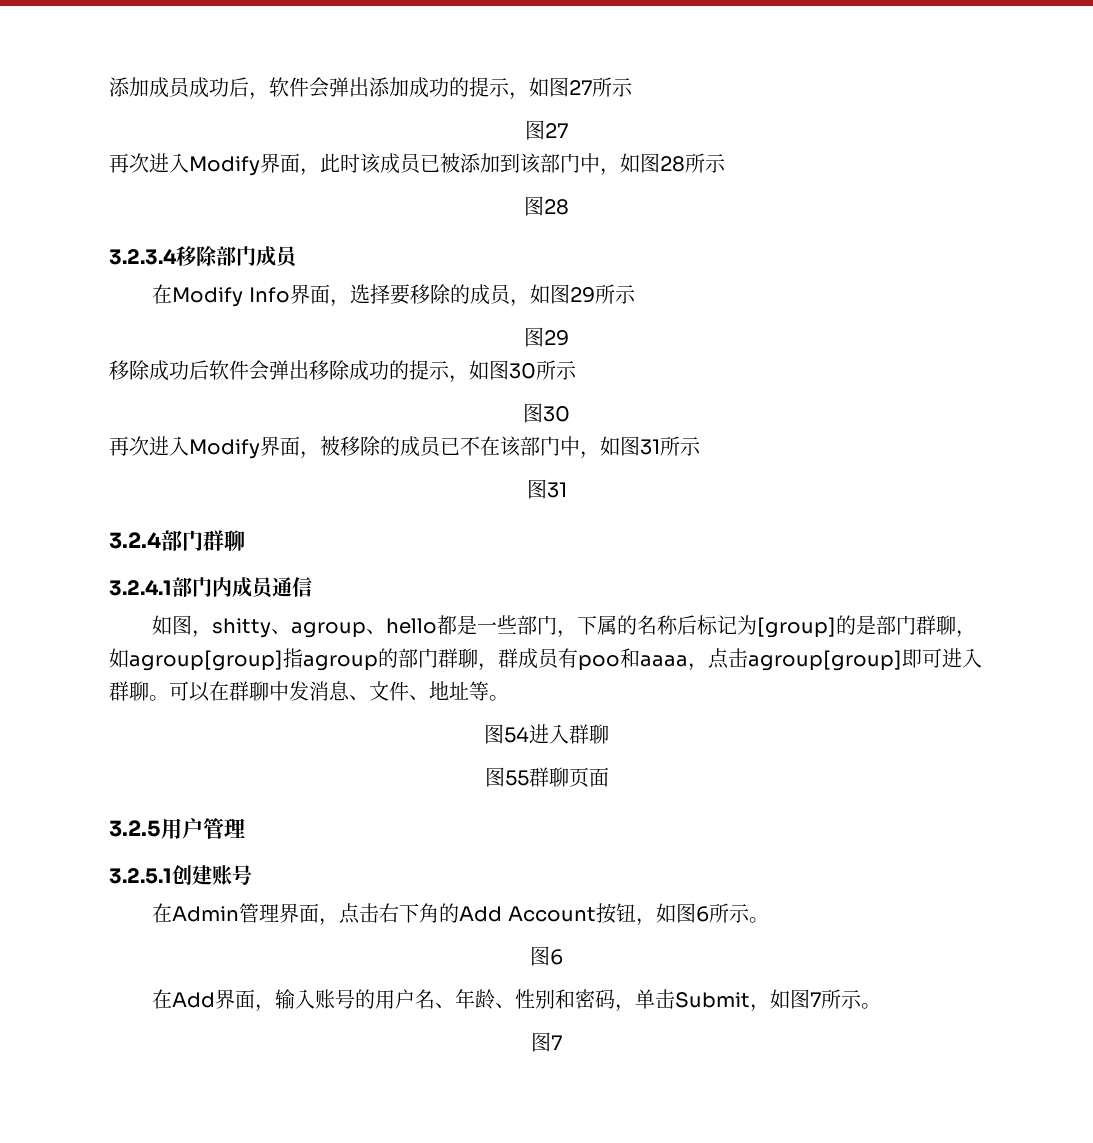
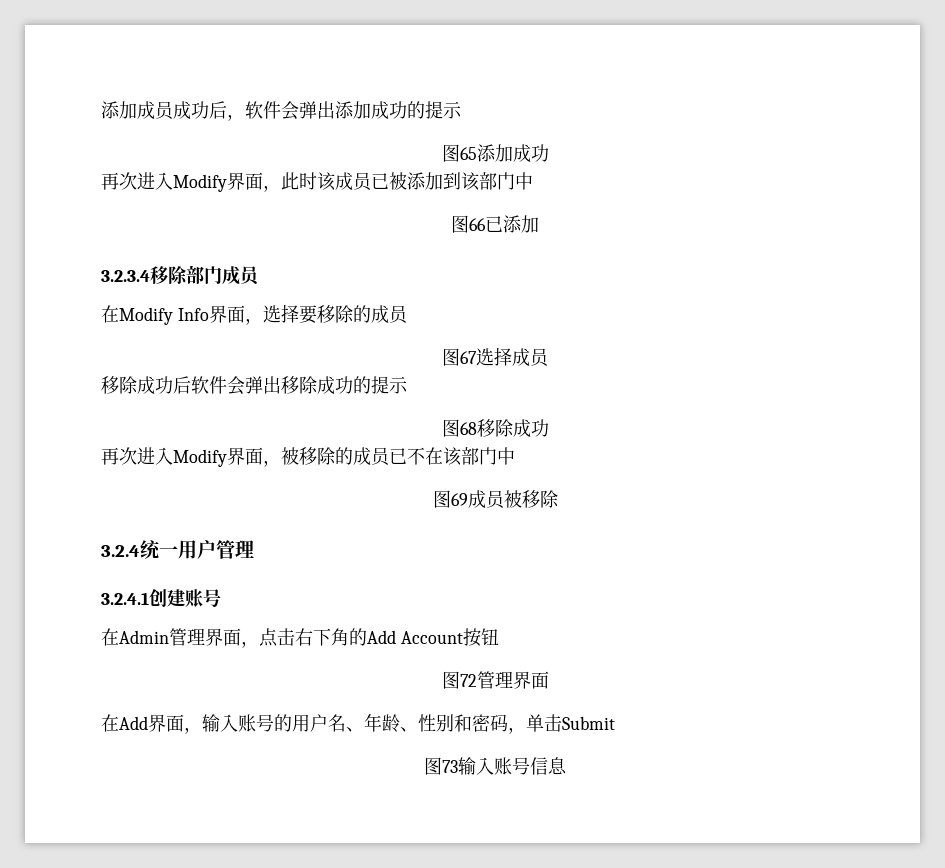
- 添加成员成功后，软件会弹出添加成功的提示，如图27所示
- 图27
+ 添加成员成功后，软件会弹出添加成功的提示
+ 图65添加成功
- 再次进入Modify界面，此时该成员已被添加到该部门中，如图28所示
- 图28
+ 再次进入Modify界面，此时该成员已被添加到该部门中
+ 图66已添加
- 在Modify Info界面，选择要移除的成员，如图29所示
- 图29
+ 在Modify Info界面，选择要移除的成员
+ 图67选择成员
- 移除成功后软件会弹出移除成功的提示，如图30所示
- 图30
+ 移除成功后软件会弹出移除成功的提示
+ 图68移除成功
- 再次进入Modify界面，被移除的成员已不在该部门中，如图31所示
- 图31
- 3.2.4部门群聊
- 3.2.4.1部门内成员通信
- 如图，shitty、agroup、hello都是一些部门，下属的名称后标记为[group]的是部门群聊，如agroup[group]指agroup的部门群聊，群成员有poo和aaaa，点击agroup[group]即可进入群聊。可以在群聊中发消息、文件、地址等。
- 图54进入群聊
- 图55群聊页面
- 3.2.5用户管理
+ 再次进入Modify界面，被移除的成员已不在该部门中
+ 图69成员被移除
+ 3.2.4统一用户管理
- 3.2.5.1创建账号
+ 3.2.4.1创建账号
- 在Admin管理界面，点击右下角的Add Account按钮，如图6所示。
- 图6
+ 在Admin管理界面，点击右下角的Add Account按钮
+ 图72管理界面
- 在Add界面，输入账号的用户名、年龄、性别和密码，单击Submit，如图7所示。
- 图7
+ 在Add界面，输入账号的用户名、年龄、性别和密码，单击Submit
+ 图73输入账号信息

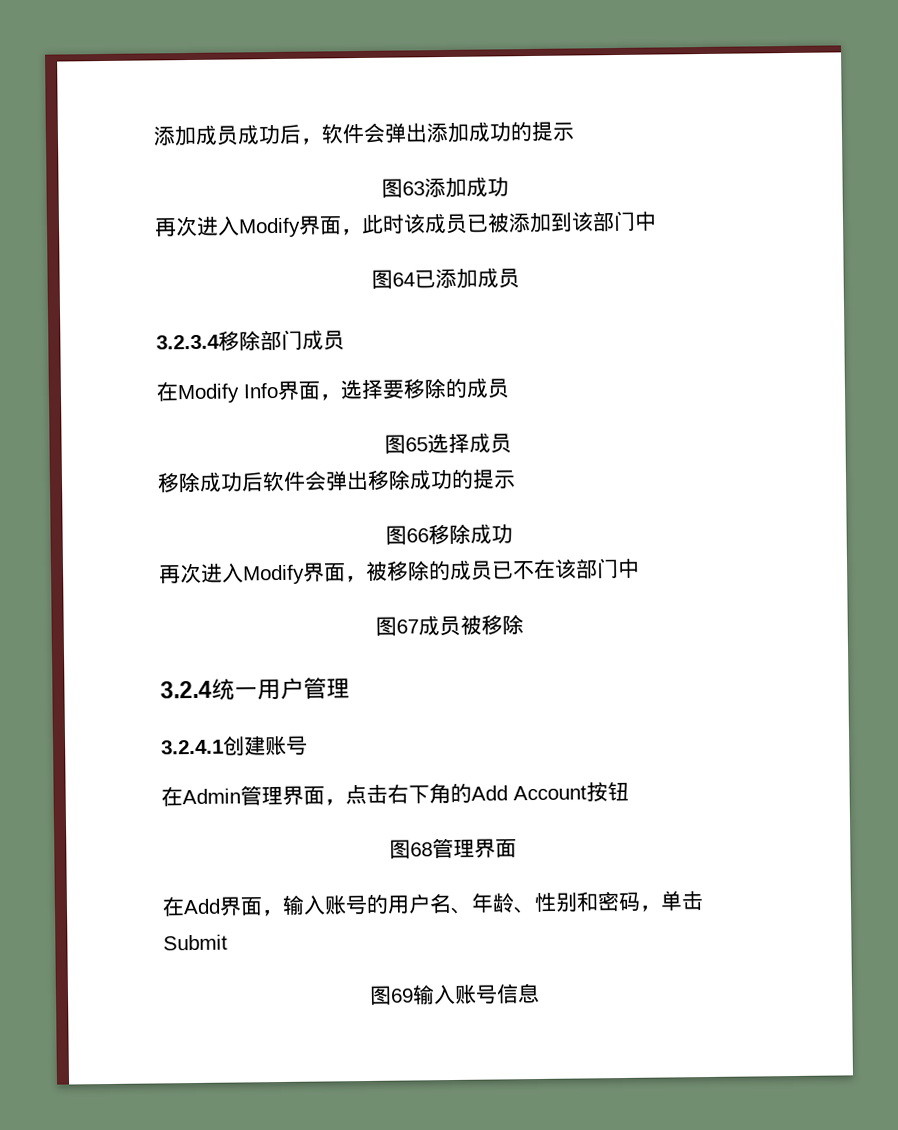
- 图65添加成功
+ 图63添加成功
- 图66已添加
+ 图64已添加成员
- 图67选择成员
+ 图65选择成员
- 图68移除成功
+ 图66移除成功
- 图69成员被移除
+ 图67成员被移除
- 图72管理界面
+ 图68管理界面
- 图73输入账号信息
+ 图69输入账号信息

